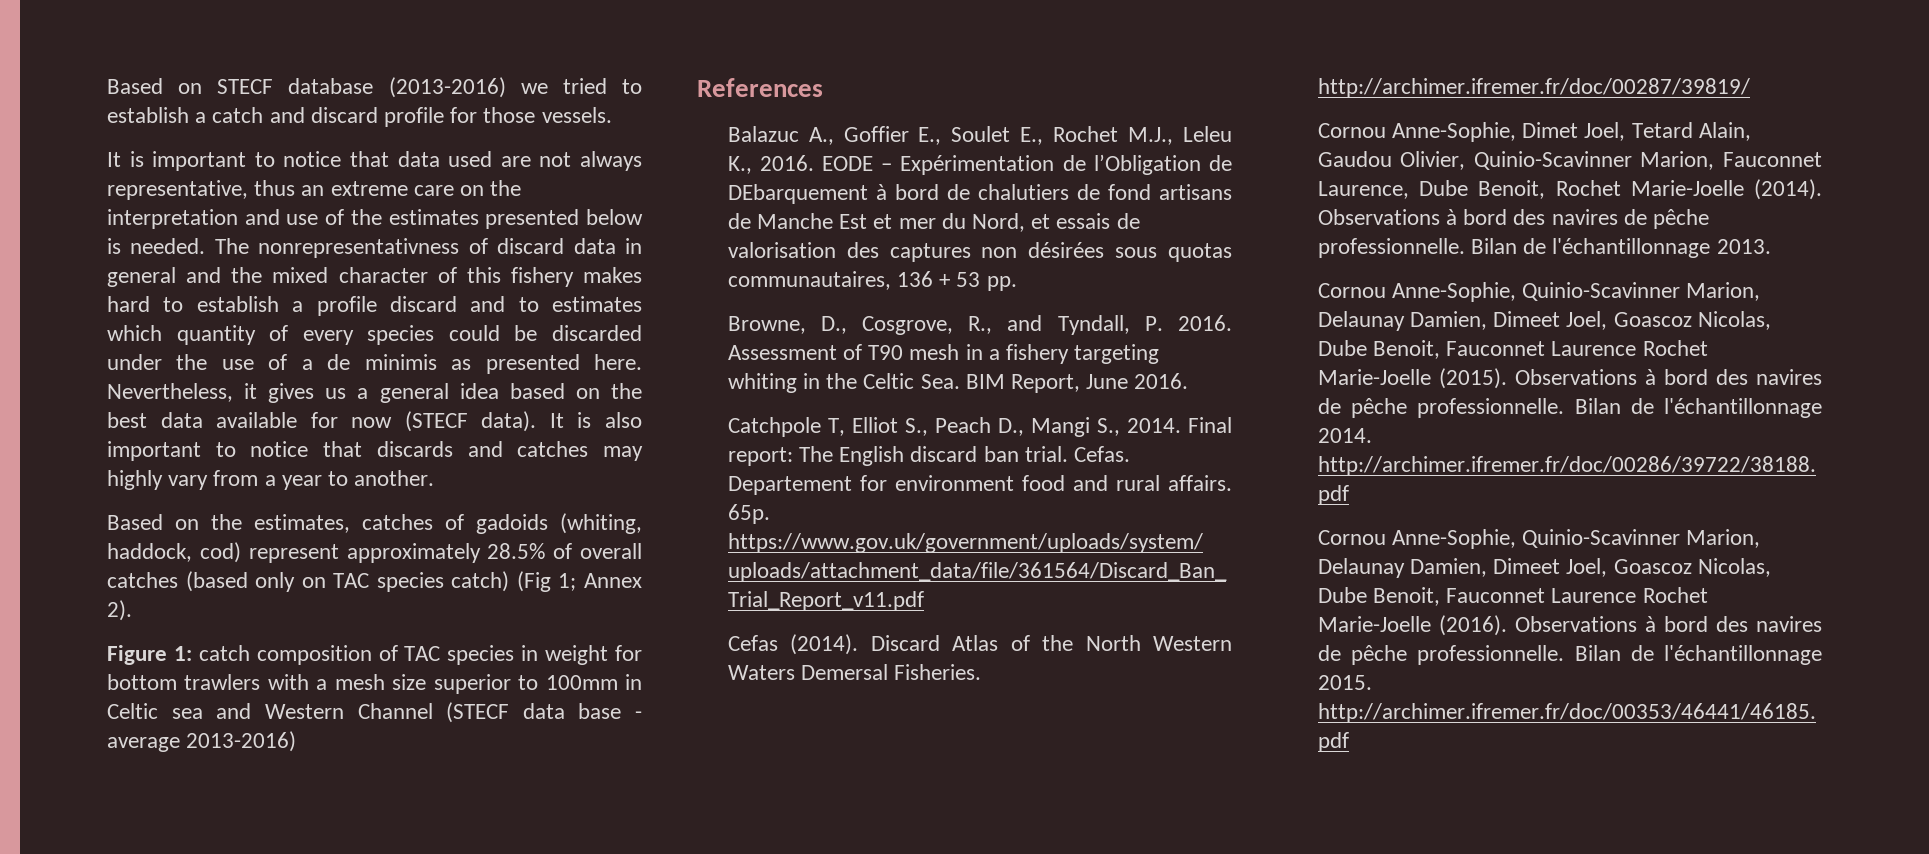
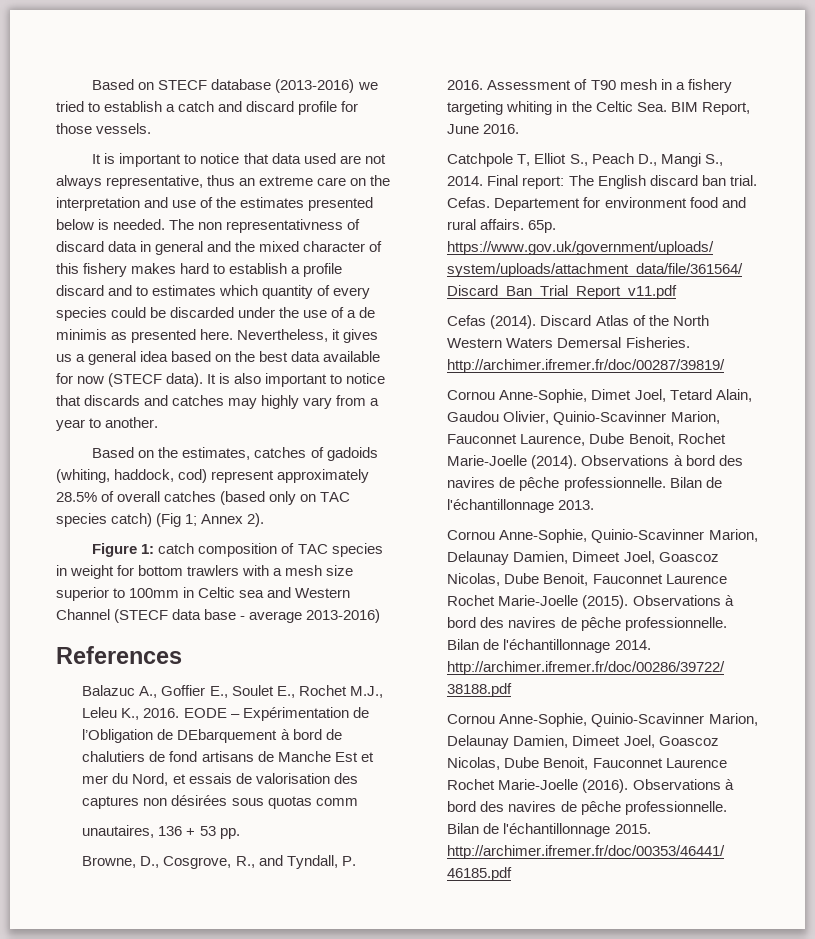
- The nonrepresentativness of discard data in general and the mixed character of this fishery makes hard to establish a profile discard and to estimates which quantity of every species could be discarded under the use of a de minimis as presented here.
+ The non representativness of discard data in general and the mixed character of this fishery makes hard to establish a profile discard and to estimates which quantity of every species could be discarded under the use of a de minimis as presented here.
- EODE – Expérimentation de l’Obligation de DEbarquement à bord de chalutiers de fond artisans de Manche Est et mer du Nord, et essais de valorisation des captures non désirées sous quotas communautaires, 136 + 53 pp.
+ EODE – Expérimentation de l’Obligation de DEbarquement à bord de chalutiers de fond artisans de Manche Est et mer du Nord, et essais de valorisation des captures non désirées sous quotas comm
+ unautaires, 136 + 53 pp.

